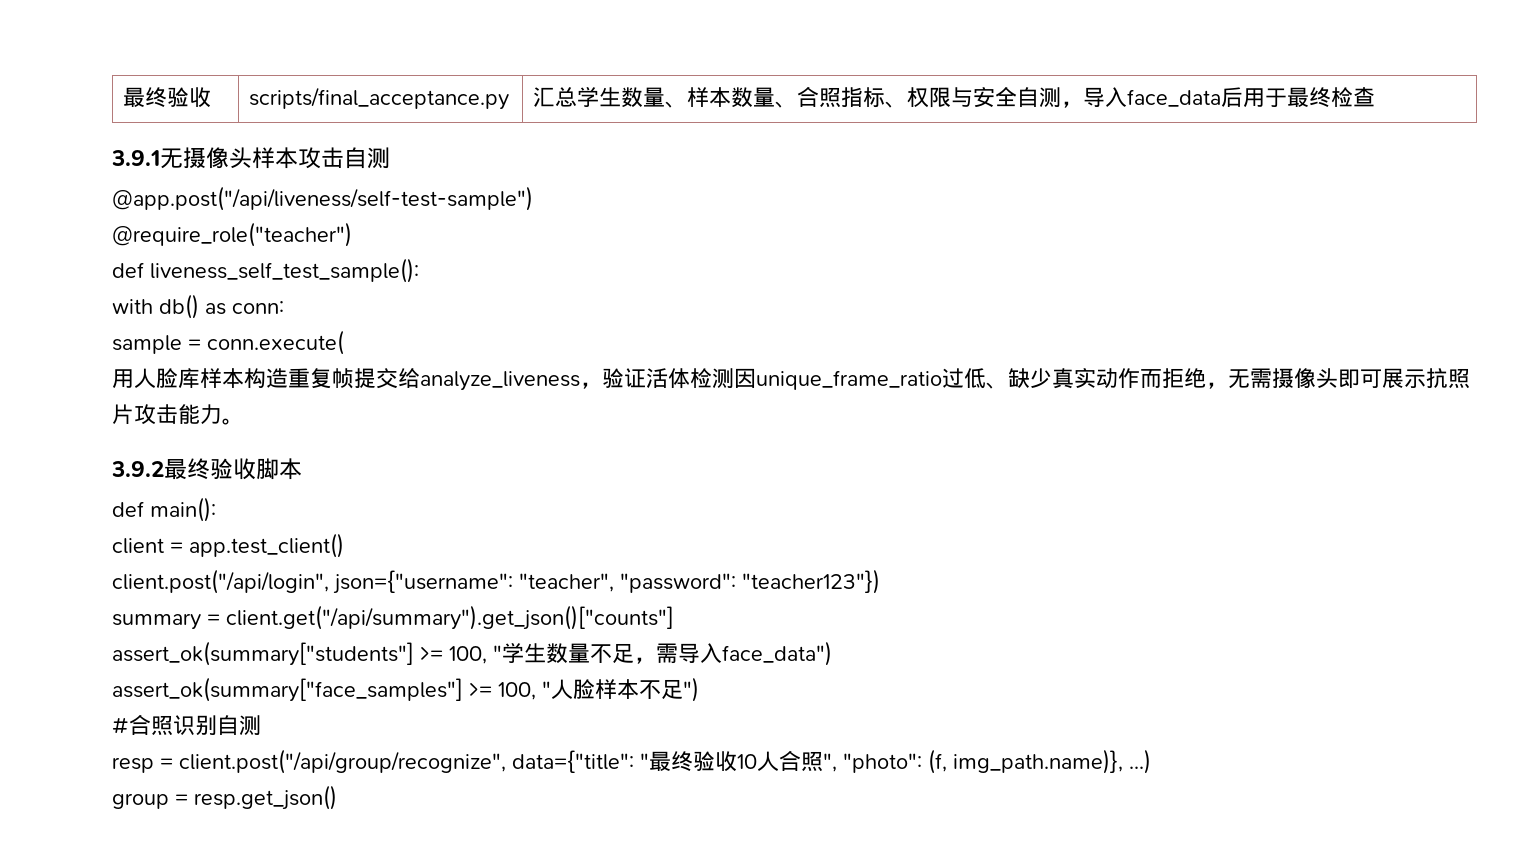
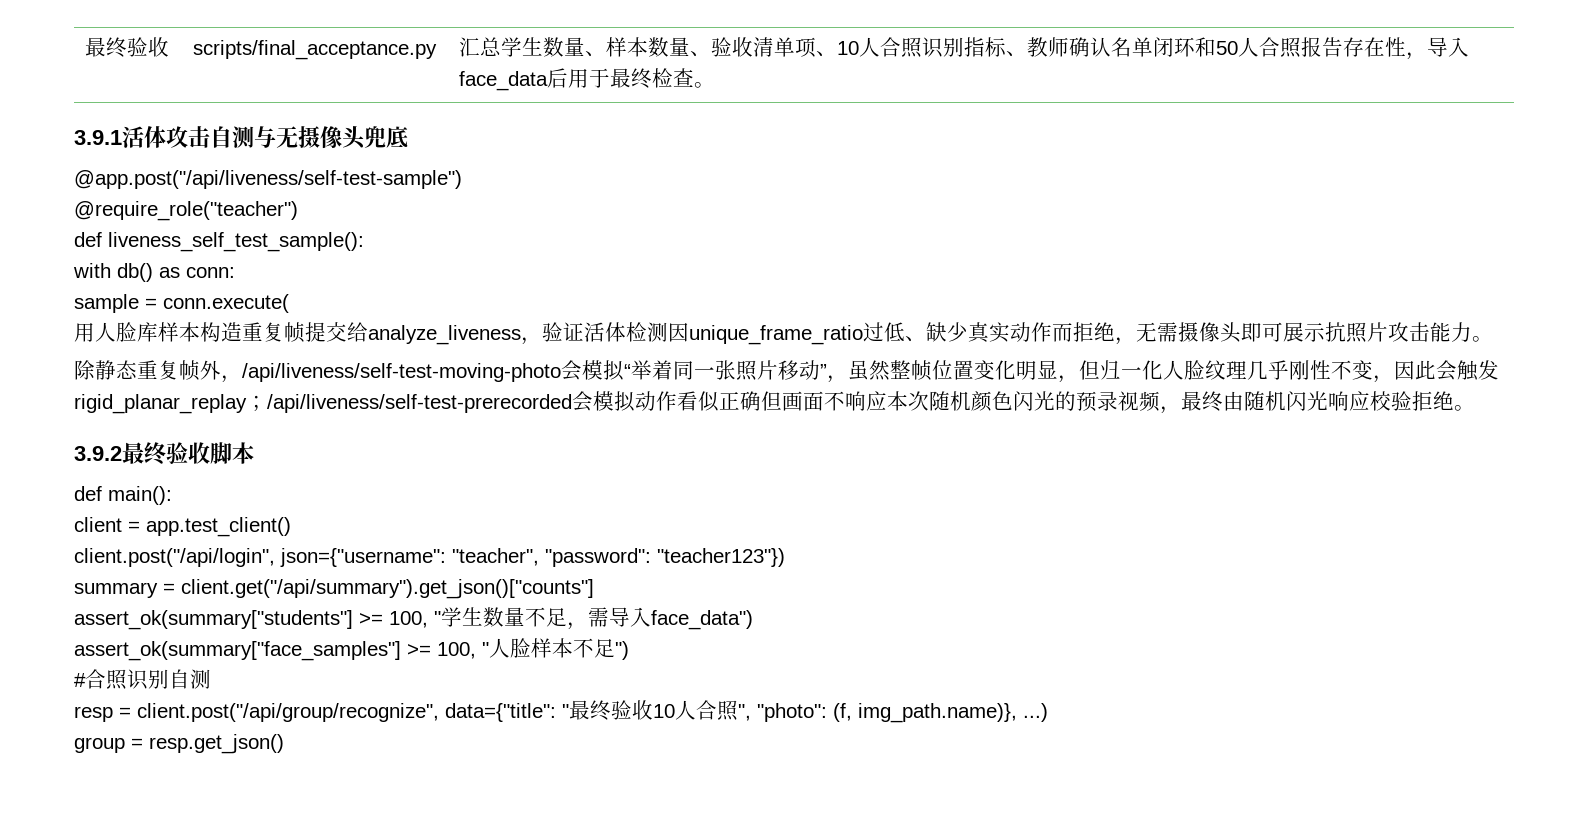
- 最终验收 | scripts/final_acceptance.py | 汇总学生数量、样本数量、合照指标、权限与安全自测，导入face_data后用于最终检查
+ 最终验收 | scripts/final_acceptance.py | 汇总学生数量、样本数量、验收清单项、10人合照识别指标、教师确认名单闭环和50人合照报告存在性，导入face_data后用于最终检查。
- 3.9.1无摄像头样本攻击自测
+ 3.9.1活体攻击自测与无摄像头兜底
+ 除静态重复帧外，/api/liveness/self-test-moving-photo会模拟“举着同一张照片移动”，虽然整帧位置变化明显，但归一化人脸纹理几乎刚性不变，因此会触发rigid_planar_replay；/api/liveness/self-test-prerecorded会模拟动作看似正确但画面不响应本次随机颜色闪光的预录视频，最终由随机闪光响应校验拒绝。

